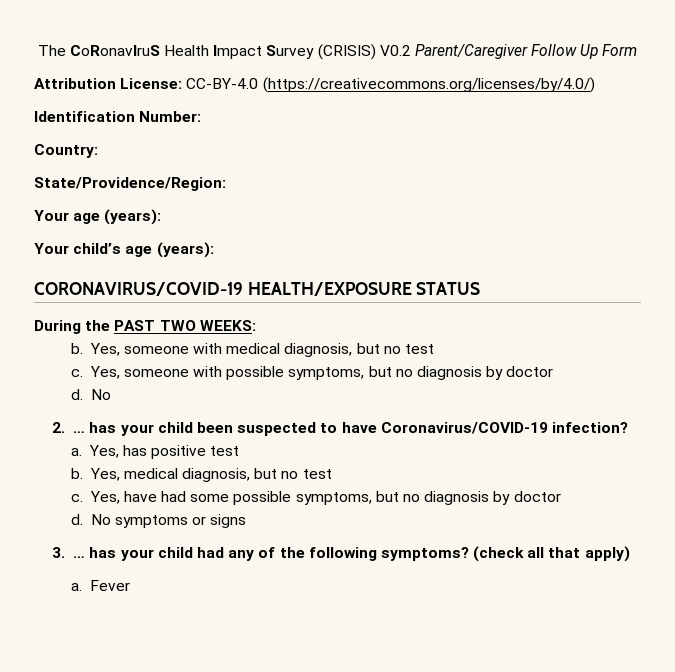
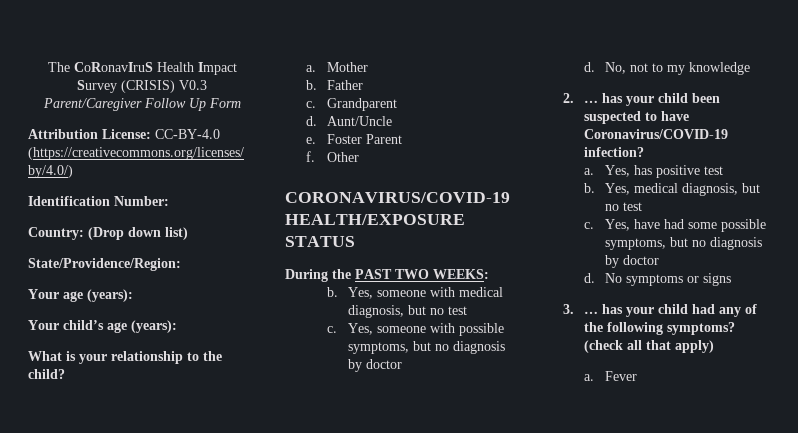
- The CoRonavIruS Health Impact Survey (CRISIS) V0.2 Parent/Caregiver Follow Up Form
+ The CoRonavIruS Health Impact Survey (CRISIS) V0.3 Parent/Caregiver Follow Up Form
- Country:
+ Country: (Drop down list)
+ What is your relationship to the child?
+ a. Mother
+ b. Father
+ c. Grandparent
+ d. Aunt/Uncle
+ e. Foster Parent
+ f. Other
  Yes, someone with possible symptoms, but no diagnosis by doctor
- d. No
+ d. No, not to my knowledge

